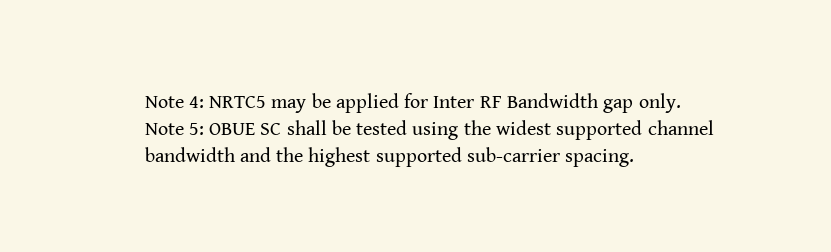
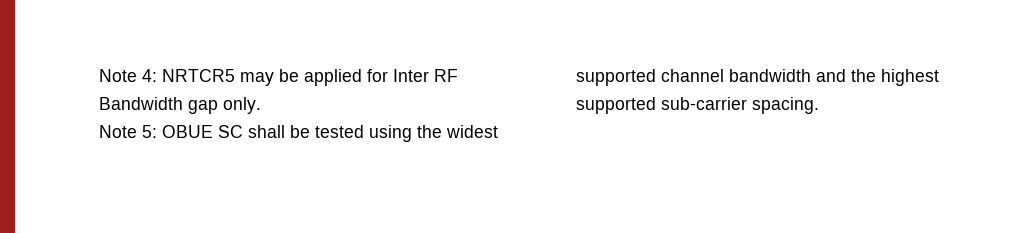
- Note 4: NRTC5 may be applied for Inter RF Bandwidth gap only.
+ Note 4: NRTCR5 may be applied for Inter RF Bandwidth gap only.

